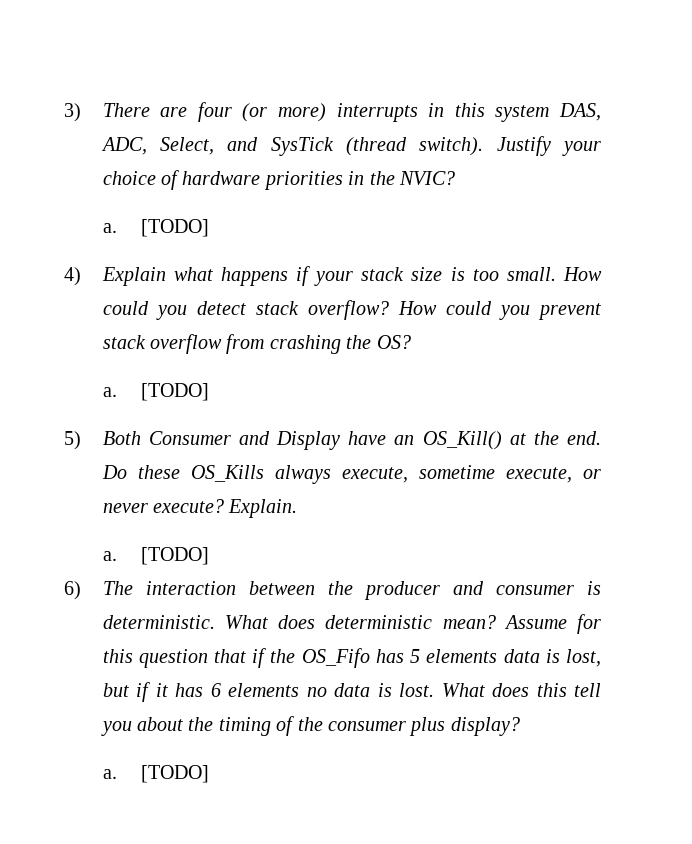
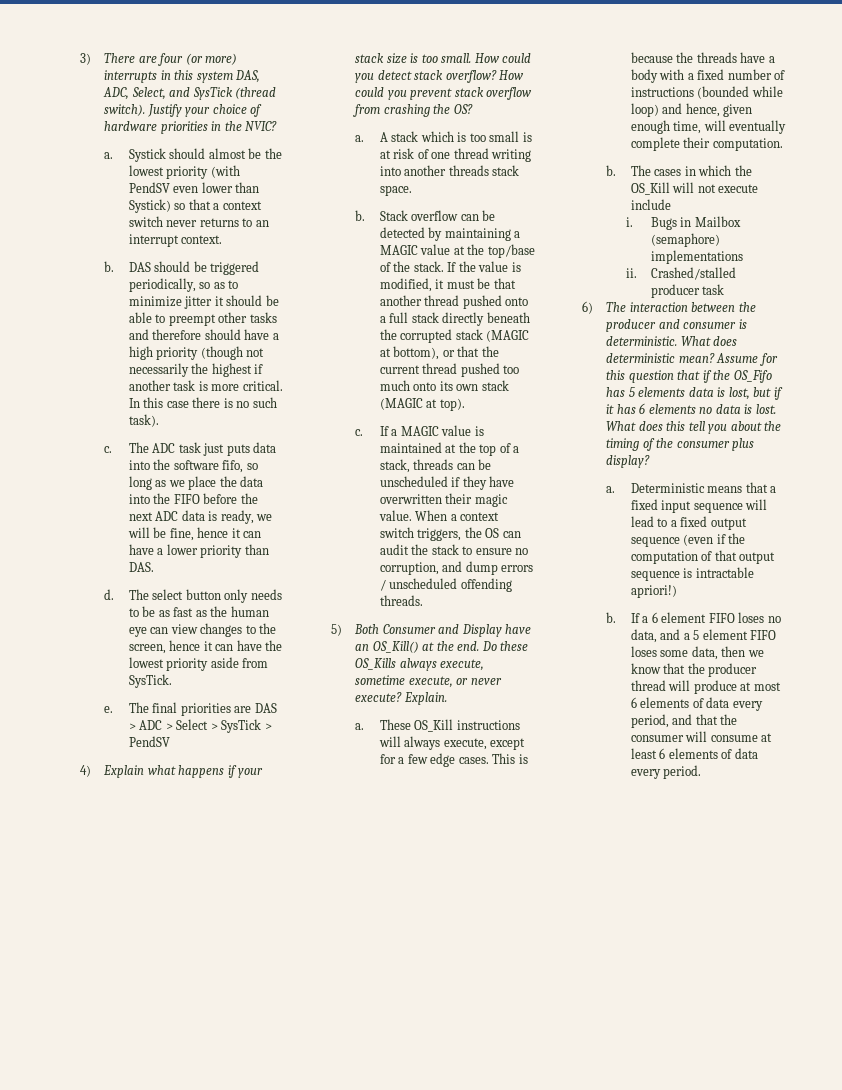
  Justify your choice of hardware priorities in the NVIC?
- a. [TODO]
+ a. Systick should almost be the lowest priority (with PendSV even lower than Systick) so that a context switch never returns to an interrupt context.
+ b. DAS should be triggered periodically, so as to minimize jitter it should be able to preempt other tasks and therefore should have a high priority (though not necessarily the highest if another task is more critical. In this case there is no such task).
+ c. The ADC task just puts data into the software fifo, so long as we place the data into the FIFO before the next ADC data is ready, we will be fine, hence it can have a lower priority than DAS.
+ d. The select button only needs to be as fast as the human eye can view changes to the screen, hence it can have the lowest priority aside from SysTick.
+ e. The final priorities are DAS > ADC > Select > SysTick > PendSV
  How could you prevent stack overflow from crashing the OS?
- a. [TODO]
+ a. A stack which is too small is at risk of one thread writing into another threads stack space.
+ b. Stack overflow can be detected by maintaining a MAGIC value at the top/base of the stack. If the value is modified, it must be that another thread pushed onto a full stack directly beneath the corrupted stack (MAGIC at bottom), or that the current thread pushed too much onto its own stack (MAGIC at top).
+ c. If a MAGIC value is maintained at the top of a stack, threads can be unscheduled if they have overwritten their magic value. When a context switch triggers, the OS can audit the stack to ensure no corruption, and dump errors / unscheduled offending threads.
  Explain.
- a. [TODO]
+ a. These OS_Kill instructions will always execute, except for a few edge cases. This is because the threads have a body with a fixed number of instructions (bounded while loop) and hence, given enough time, will eventually complete their computation.
+ b. The cases in which the OS_Kill will not execute include
+ i. Bugs in Mailbox (semaphore) implementations
+ ii. Crashed/stalled producer task
  What does this tell you about the timing of the consumer plus display?
- a. [TODO]
+ a. Deterministic means that a fixed input sequence will lead to a fixed output sequence (even if the computation of that output sequence is intractable apriori!)
+ b. If a 6 element FIFO loses no data, and a 5 element FIFO loses some data, then we know that the producer thread will produce at most 6 elements of data every period, and that the consumer will consume at least 6 elements of data every period.

